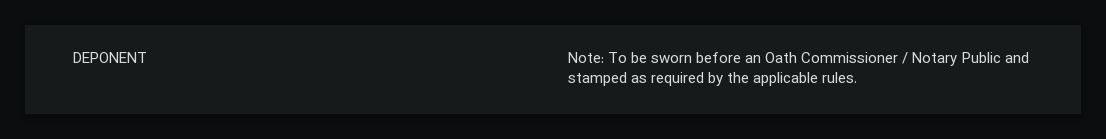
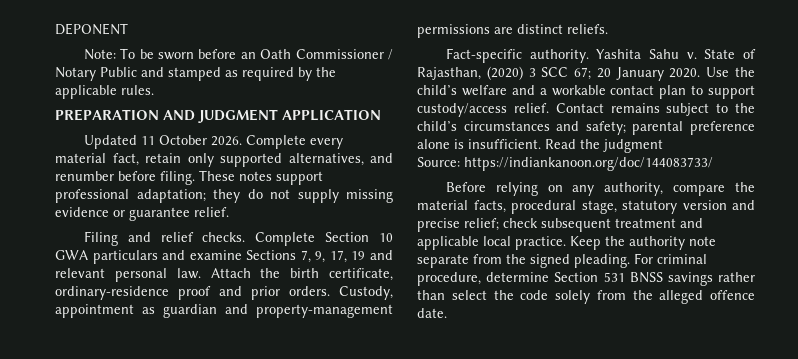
+ PREPARATION AND JUDGMENT APPLICATION
+ Updated 11 October 2026. Complete every material fact, retain only supported alternatives, and renumber before filing. These notes support professional adaptation; they do not supply missing evidence or guarantee relief.
+ Filing and relief checks. Complete Section 10 GWA particulars and examine Sections 7, 9, 17, 19 and relevant personal law. Attach the birth certificate, ordinary-residence proof and prior orders. Custody, appointment as guardian and property-management permissions are distinct reliefs.
+ Fact-specific authority. Yashita Sahu v. State of Rajasthan, (2020) 3 SCC 67; 20 January 2020. Use the child’s welfare and a workable contact plan to support custody/access relief. Contact remains subject to the child’s circumstances and safety; parental preference alone is insufficient. Read the judgment
+ Source: https://indiankanoon.org/doc/144083733/
+ Before relying on any authority, compare the material facts, procedural stage, statutory version and precise relief; check subsequent treatment and applicable local practice. Keep the authority note separate from the signed pleading. For criminal procedure, determine Section 531 BNSS savings rather than select the code solely from the alleged offence date.

